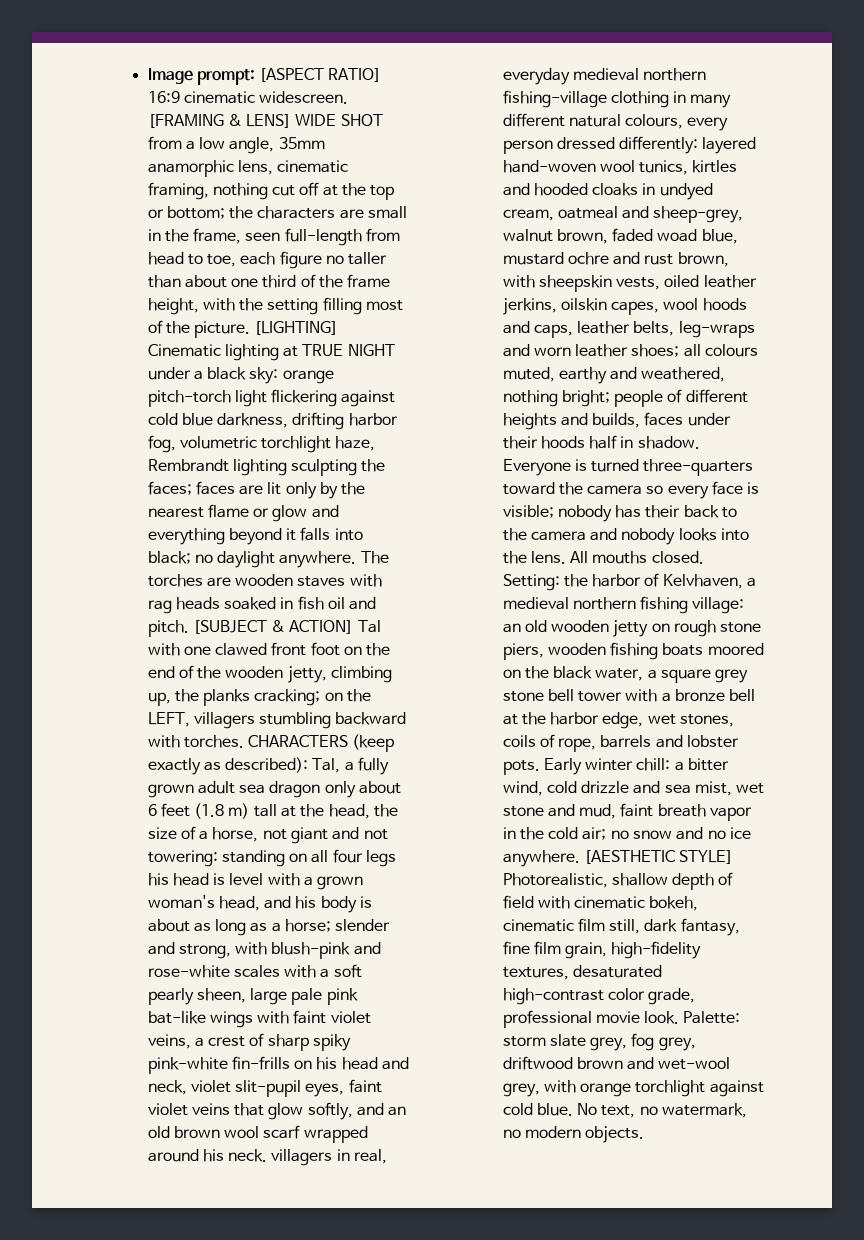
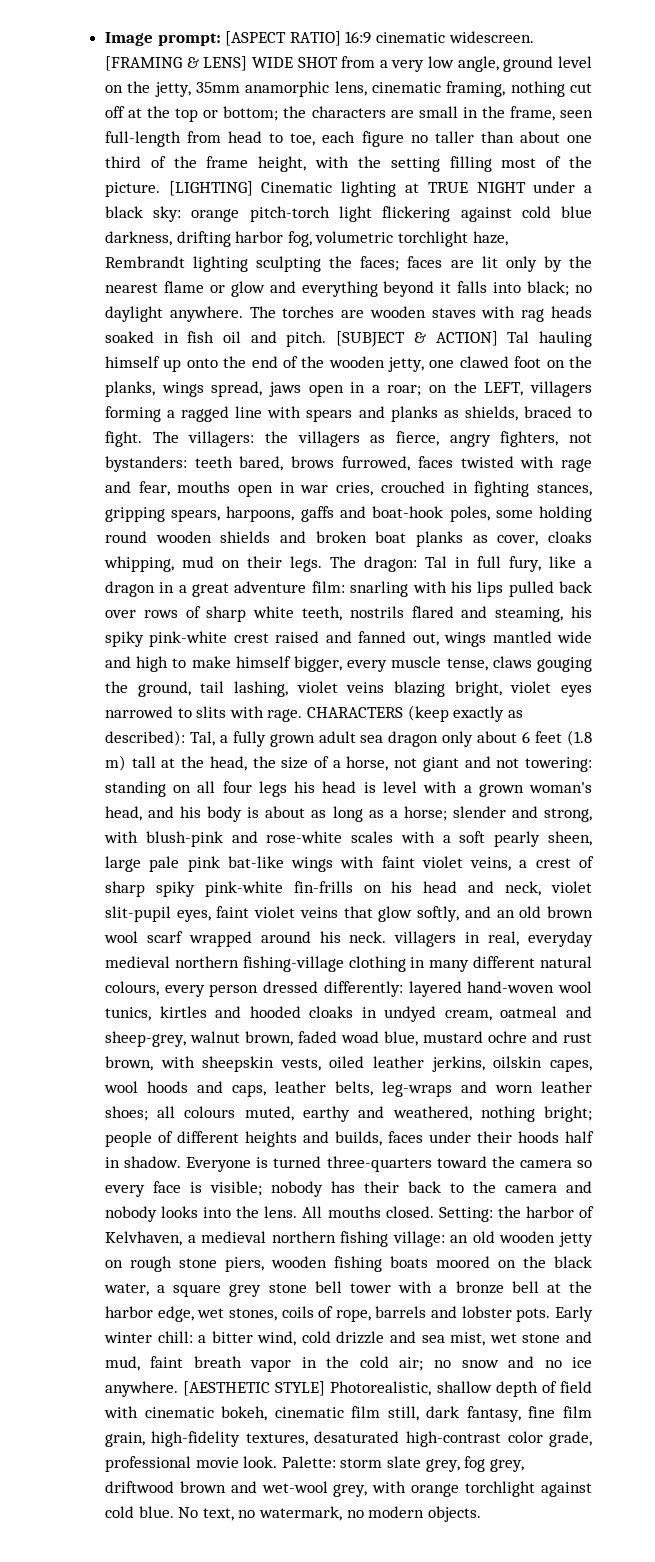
- [FRAMING & LENS] WIDE SHOT from a low angle, 35mm anamorphic lens, cinematic framing, nothing cut off at the top or bottom; the characters are small in the frame, seen full-length from head to toe, each figure no taller than about one third of the frame height, with the setting filling most of the picture.
+ [FRAMING & LENS] WIDE SHOT from a very low angle, ground level on the jetty, 35mm anamorphic lens, cinematic framing, nothing cut off at the top or bottom; the characters are small in the frame, seen full-length from head to toe, each figure no taller than about one third of the frame height, with the setting filling most of the picture.
- [SUBJECT & ACTION] Tal with one clawed front foot on the end of the wooden jetty, climbing up, the planks cracking; on the LEFT, villagers stumbling backward with torches.
+ [SUBJECT & ACTION] Tal hauling himself up onto the end of the wooden jetty, one clawed foot on the planks, wings spread, jaws open in a roar; on the LEFT, villagers forming a ragged line with spears and planks as shields, braced to fight. The villagers: the villagers as fierce, angry fighters, not bystanders: teeth bared, brows furrowed, faces twisted with rage and fear, mouths open in war cries, crouched in fighting stances, gripping spears, harpoons, gaffs and boat-hook poles, some holding round wooden shields and broken boat planks as cover, cloaks whipping, mud on their legs. The dragon: Tal in full fury, like a dragon in a great adventure film: snarling with his lips pulled back over rows of sharp white teeth, nostrils flared and steaming, his spiky pink-white crest raised and fanned out, wings mantled wide and high to make himself bigger, every muscle tense, claws gouging the ground, tail lashing, violet veins blazing bright, violet eyes narrowed to slits with rage.

